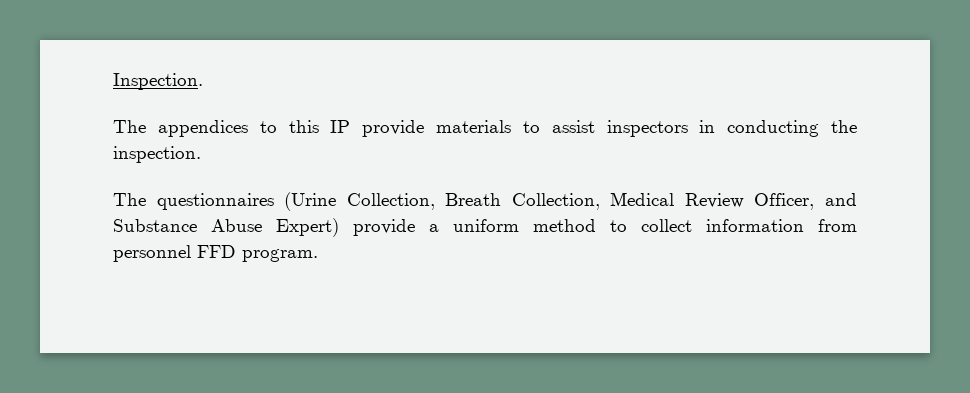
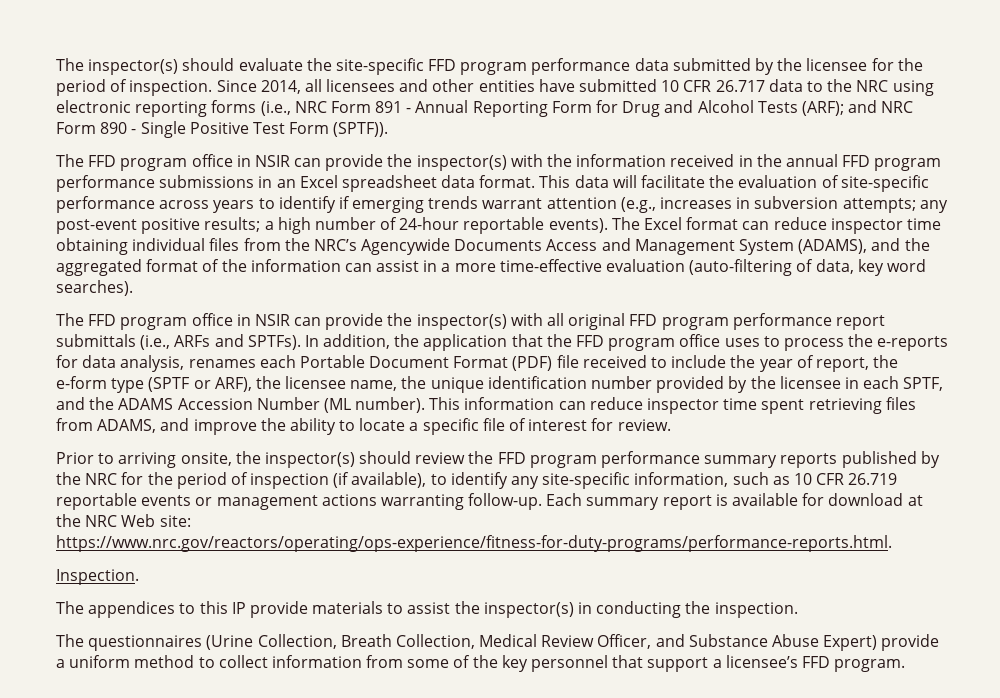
+ The inspector(s) should evaluate the site-specific FFD program performance data submitted by the licensee for the period of inspection. Since 2014, all licensees and other entities have submitted 10 CFR 26.717 data to the NRC using electronic reporting forms (i.e., NRC Form 891 - Annual Reporting Form for Drug and Alcohol Tests (ARF); and NRC Form 890 - Single Positive Test Form (SPTF)).
+ The FFD program office in NSIR can provide the inspector(s) with the information received in the annual FFD program performance submissions in an Excel spreadsheet data format. This data will facilitate the evaluation of site-specific performance across years to identify if emerging trends warrant attention (e.g., increases in subversion attempts; any post-event positive results; a high number of 24-hour reportable events). The Excel format can reduce inspector time obtaining individual files from the NRC’s Agencywide Documents Access and Management System (ADAMS), and the aggregated format of the information can assist in a more time-effective evaluation (auto-filtering of data, key word searches).
+ The FFD program office in NSIR can provide the inspector(s) with all original FFD program performance report submittals (i.e., ARFs and SPTFs). In addition, the application that the FFD program office uses to process the e-reports for data analysis, renames each Portable Document Format (PDF) file received to include the year of report, the e-form type (SPTF or ARF), the licensee name, the unique identification number provided by the licensee in each SPTF, and the ADAMS Accession Number (ML number). This information can reduce inspector time spent retrieving files from ADAMS, and improve the ability to locate a specific file of interest for review.
+ Prior to arriving onsite, the inspector(s) should review the FFD program performance summary reports published by the NRC for the period of inspection (if available), to identify any site-specific information, such as 10 CFR 26.719 reportable events or management actions warranting follow-up. Each summary report is available for download at the NRC Web site: https://www.nrc.gov/reactors/operating/ops-experience/fitness-for-duty-programs/performance-reports.html.
- The appendices to this IP provide materials to assist inspectors in conducting the inspection.
+ The appendices to this IP provide materials to assist the inspector(s) in conducting the inspection.
- The questionnaires (Urine Collection, Breath Collection, Medical Review Officer, and Substance Abuse Expert) provide a uniform method to collect information from personnel FFD program.
+ The questionnaires (Urine Collection, Breath Collection, Medical Review Officer, and Substance Abuse Expert) provide a uniform method to collect information from some of the key personnel that support a licensee’s FFD program.

